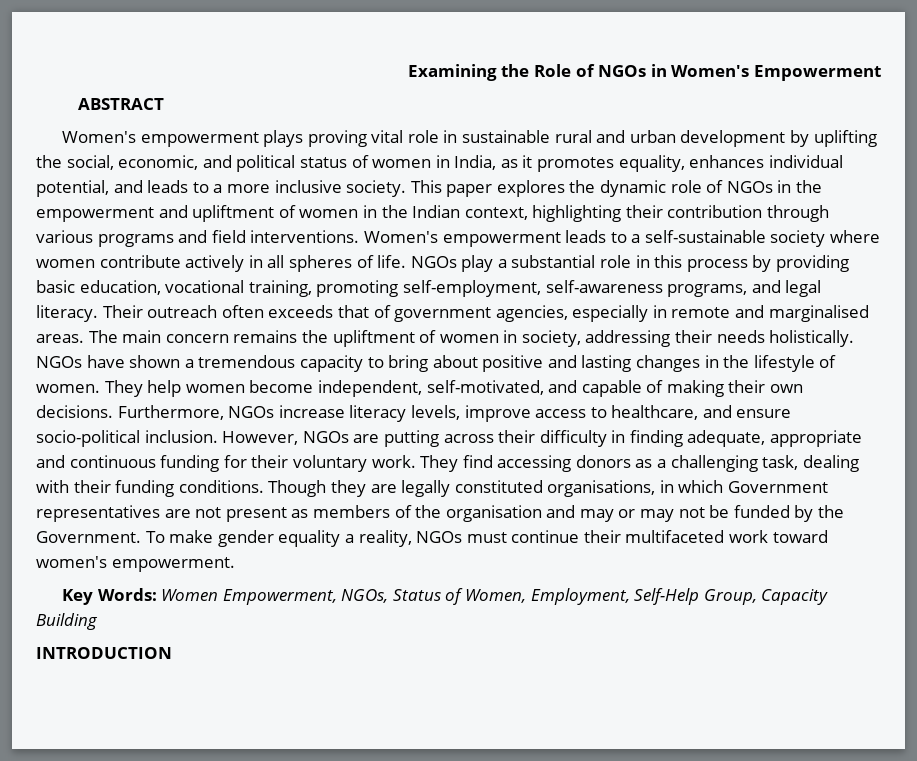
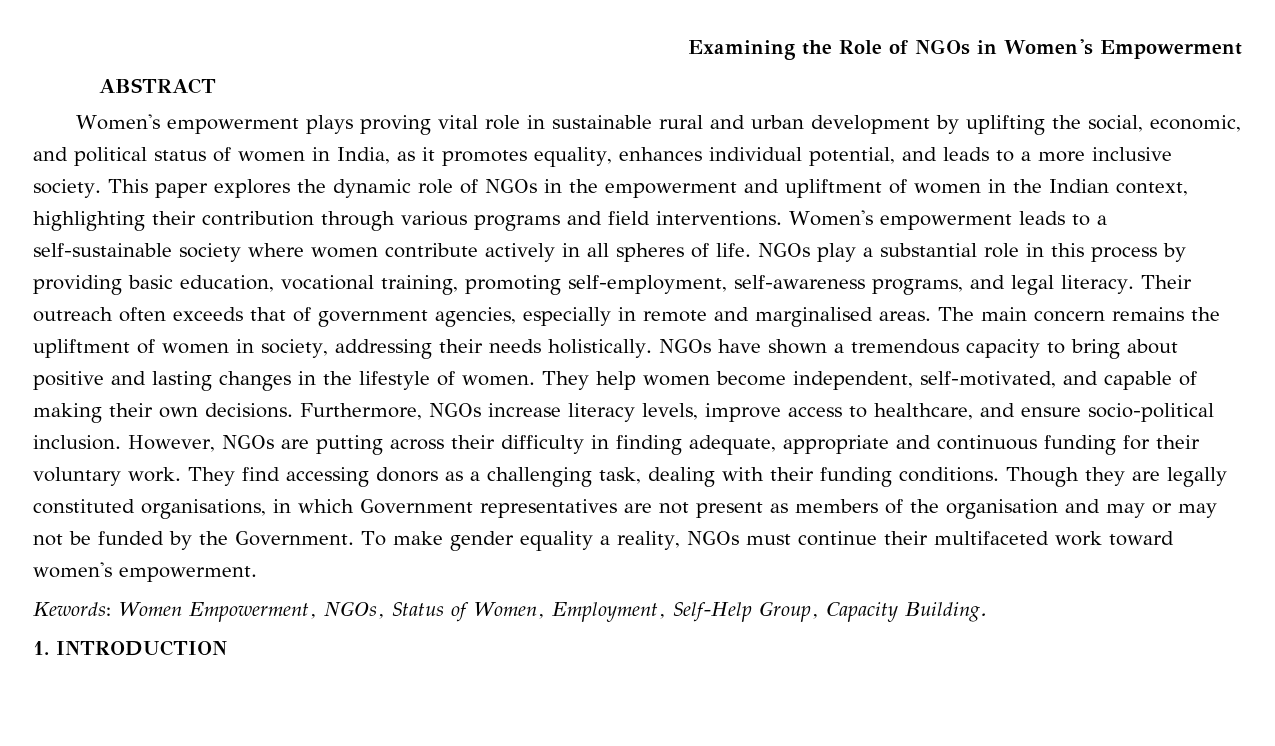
- Key Words: Women Empowerment, NGOs, Status of Women, Employment, Self-Help Group, Capacity Building
- INTRODUCTION
+ Kewords: Women Empowerment, NGOs, Status of Women, Employment, Self-Help Group, Capacity Building.
+ 1. INTRODUCTION

